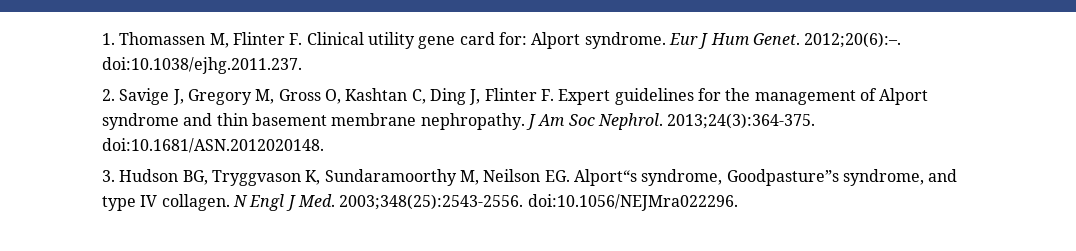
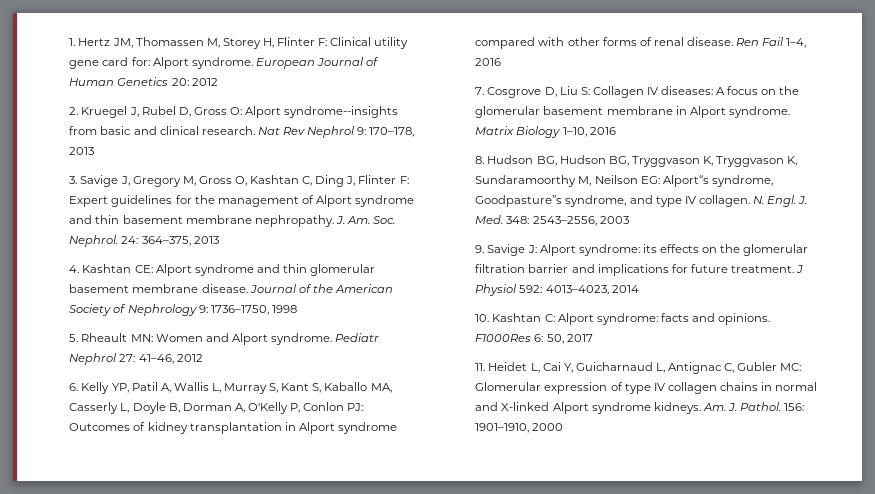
- 1. Thomassen M, Flinter F. Clinical utility gene card for: Alport syndrome.
+ 1. Hertz JM, Thomassen M, Storey H, Flinter F: Clinical utility gene card for: Alport syndrome.
- Eur J Hum Genet. 2012;20(6):–. doi:10.1038/ejhg.2011.237.
- 2. Savige J, Gregory M, Gross O, Kashtan C, Ding J, Flinter F. Expert guidelines for the management of Alport syndrome and thin basement membrane nephropathy.
+ European Journal of Human Genetics 20: 2012
+ 2. Kruegel J, Rubel D, Gross O: Alport syndrome--insights from basic and clinical research. Nat Rev Nephrol 9: 170–178, 2013
+ 3. Savige J, Gregory M, Gross O, Kashtan C, Ding J, Flinter F: Expert guidelines for the management of Alport syndrome and thin basement membrane nephropathy.
- J Am Soc Nephrol. 2013;24(3):364-375. doi:10.1681/ASN.2012020148.
- 3. Hudson BG, Tryggvason K, Sundaramoorthy M, Neilson EG. Alport“s syndrome, Goodpasture”s syndrome, and type IV collagen.
+ J. Am. Soc. Nephrol. 24: 364–375, 2013
+ 4. Kashtan CE: Alport syndrome and thin glomerular basement membrane disease. Journal of the American Society of Nephrology 9: 1736–1750, 1998
+ 5. Rheault MN: Women and Alport syndrome. Pediatr Nephrol 27: 41–46, 2012
+ 6. Kelly YP, Patil A, Wallis L, Murray S, Kant S, Kaballo MA, Casserly L, Doyle B, Dorman A, O'Kelly P, Conlon PJ: Outcomes of kidney transplantation in Alport syndrome compared with other forms of renal disease. Ren Fail 1–4, 2016
+ 7. Cosgrove D, Liu S: Collagen IV diseases: A focus on the glomerular basement membrane in Alport syndrome. Matrix Biology 1–10, 2016
+ 8. Hudson BG, Hudson BG, Tryggvason K, Tryggvason K, Sundaramoorthy M, Neilson EG: Alport“s syndrome, Goodpasture”s syndrome, and type IV collagen.
- N Engl J Med. 2003;348(25):2543-2556. doi:10.1056/NEJMra022296.
+ N. Engl. J. Med. 348: 2543–2556, 2003
+ 9. Savige J: Alport syndrome: its effects on the glomerular filtration barrier and implications for future treatment. J Physiol 592: 4013–4023, 2014
+ 10. Kashtan C: Alport syndrome: facts and opinions. F1000Res 6: 50, 2017
+ 11. Heidet L, Cai Y, Guicharnaud L, Antignac C, Gubler MC: Glomerular expression of type IV collagen chains in normal and X-linked Alport syndrome kidneys. Am. J. Pathol. 156: 1901–1910, 2000

